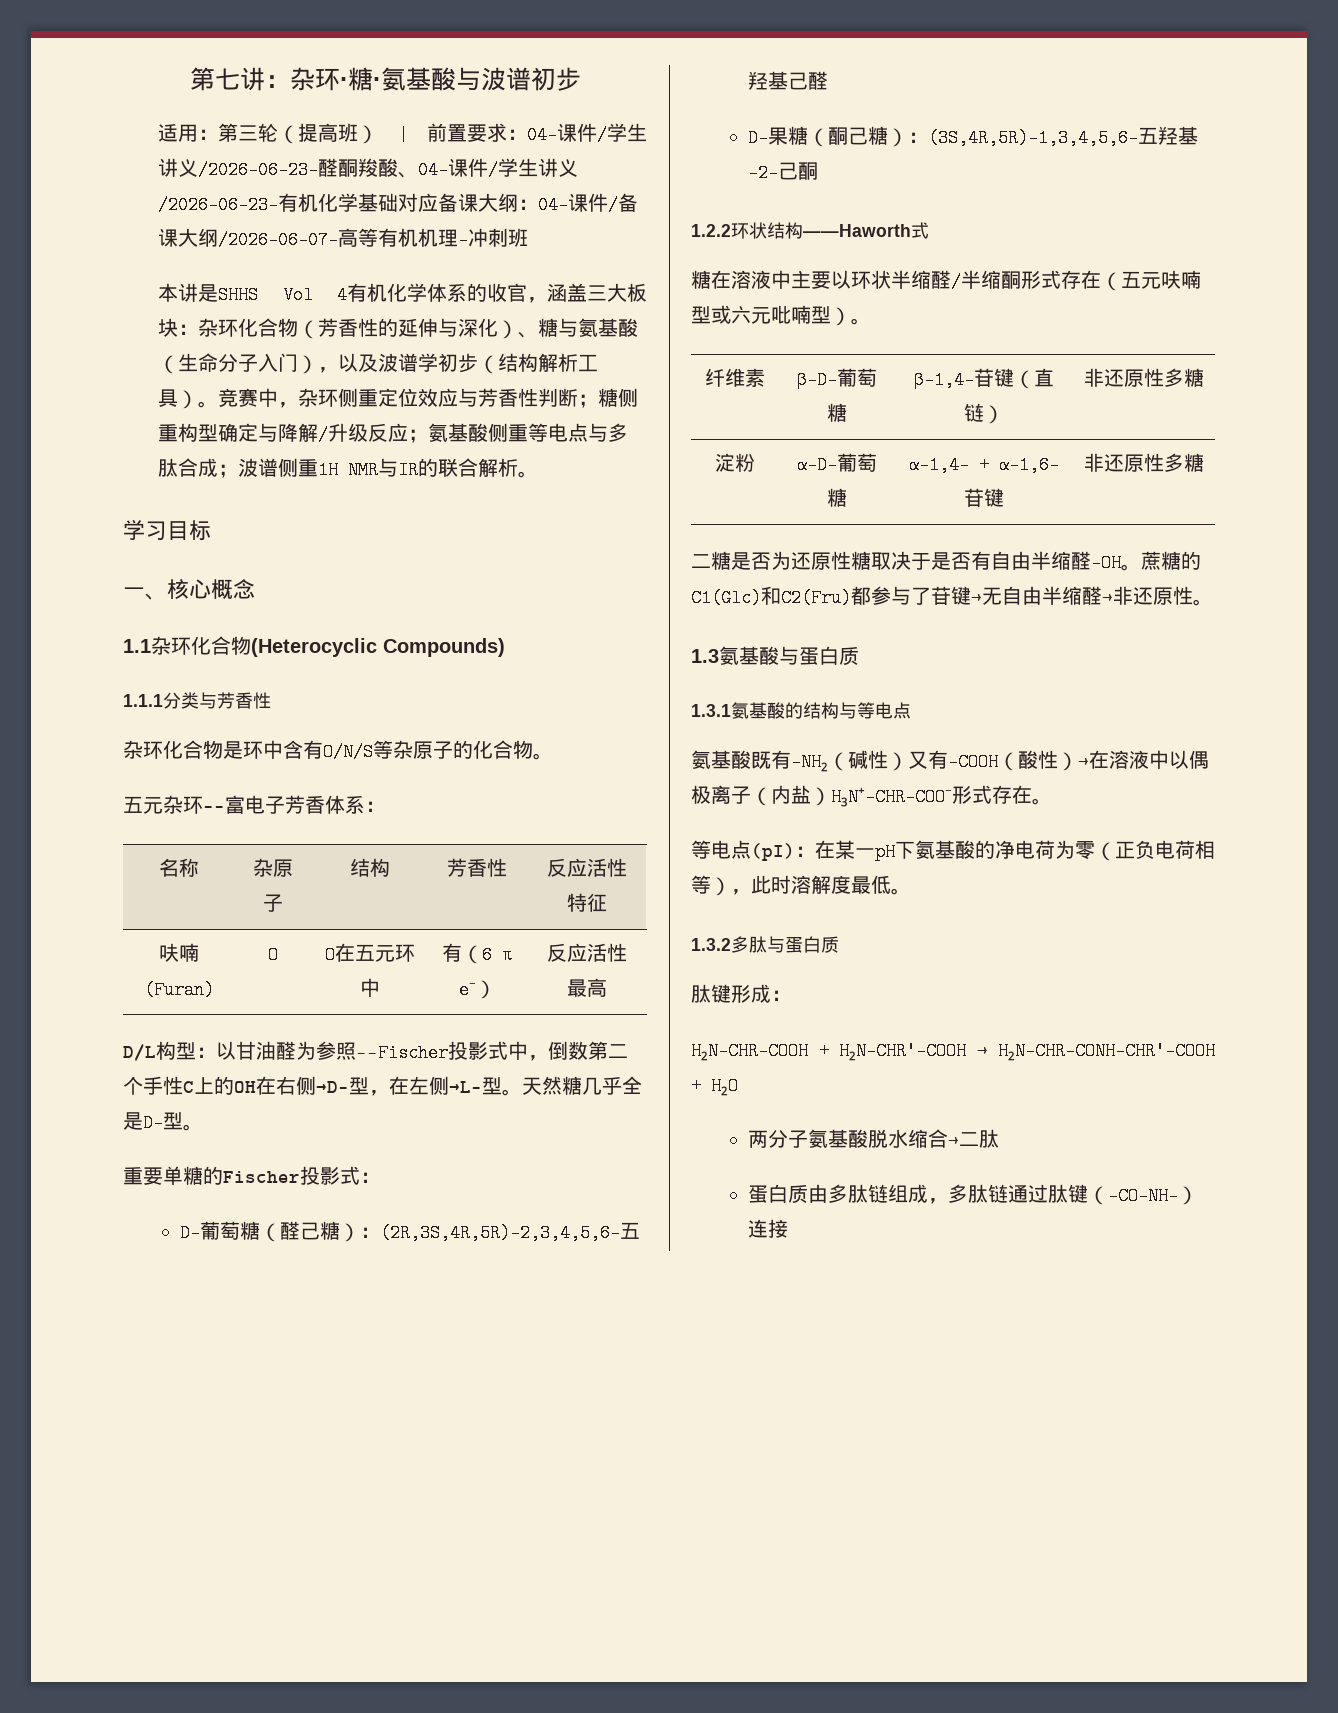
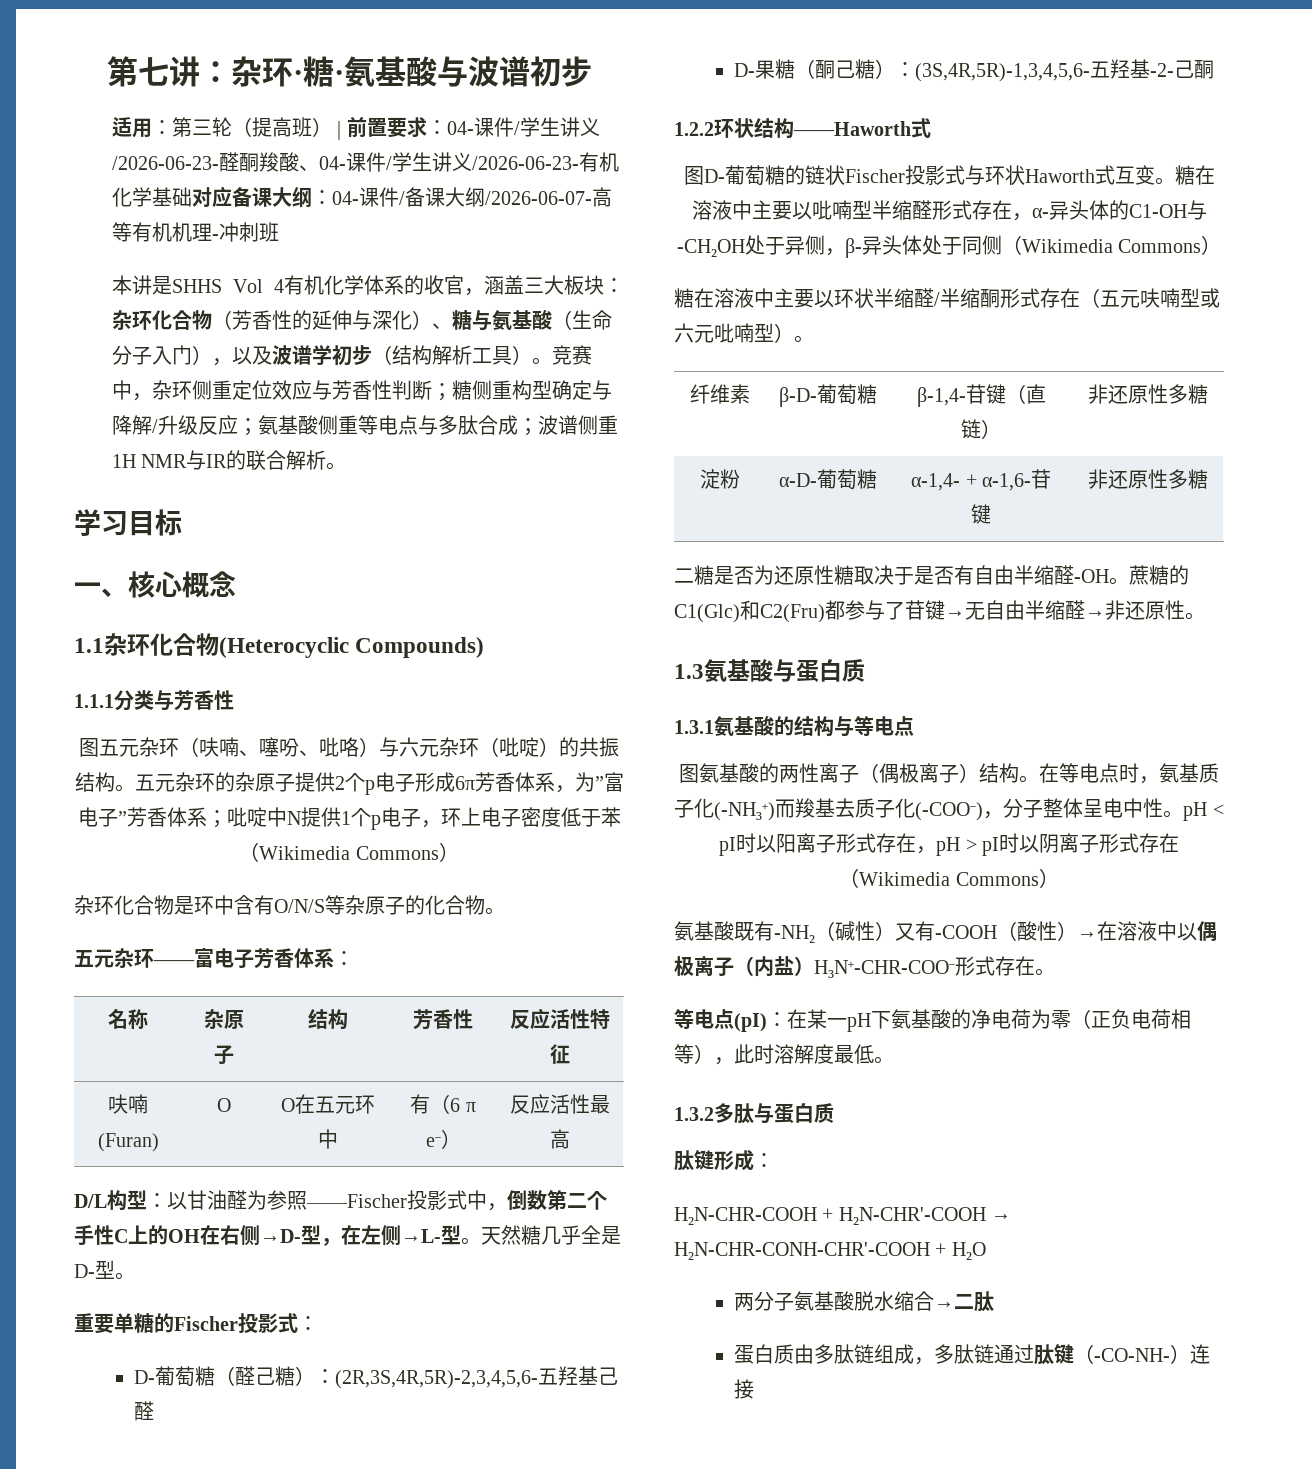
+ 图五元杂环（呋喃、噻吩、吡咯）与六元杂环（吡啶）的共振结构。五元杂环的杂原子提供2个p电子形成6π芳香体系，为”富电子”芳香体系；吡啶中N提供1个p电子，环上电子密度低于苯（Wikimedia Commons）
+ 图D-葡萄糖的链状Fischer投影式与环状Haworth式互变。糖在溶液中主要以吡喃型半缩醛形式存在，α-异头体的C1-OH与-CH₂OH处于异侧，β-异头体处于同侧（Wikimedia Commons）
+ 图氨基酸的两性离子（偶极离子）结构。在等电点时，氨基质子化(-NH₃⁺)而羧基去质子化(-COO⁻)，分子整体呈电中性。pH < pI时以阳离子形式存在，pH > pI时以阴离子形式存在（Wikimedia Commons）

